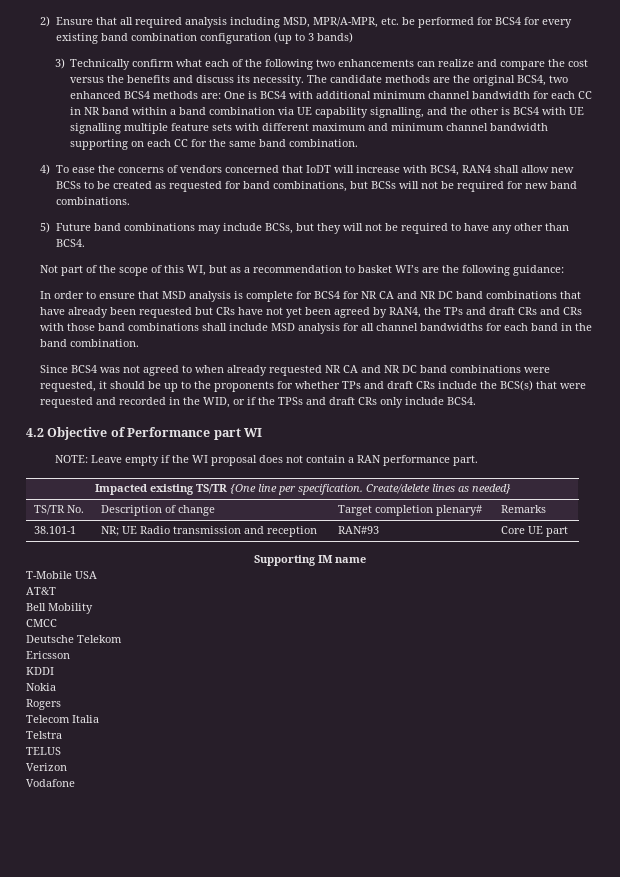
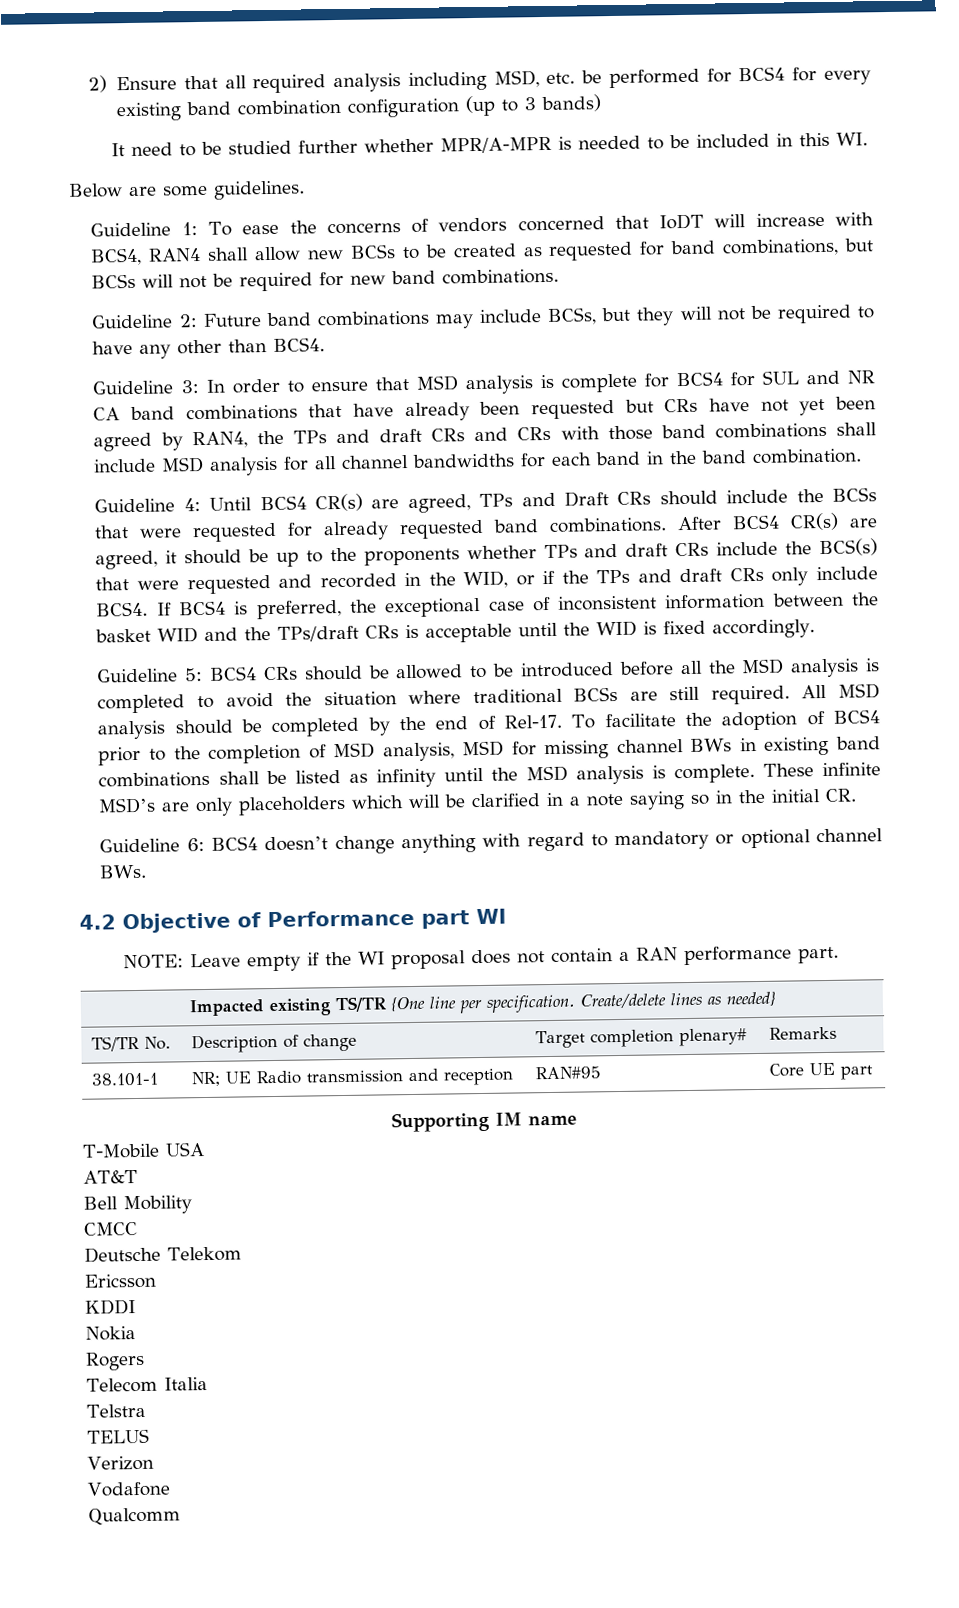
- 2) Ensure that all required analysis including MSD, MPR/A-MPR, etc. be performed for BCS4 for every existing band combination configuration (up to 3 bands)
+ 2) Ensure that all required analysis including MSD, etc. be performed for BCS4 for every existing band combination configuration (up to 3 bands)
- 3) Technically confirm what each of the following two enhancements can realize and compare the cost versus the benefits and discuss its necessity. The candidate methods are the original BCS4, two enhanced BCS4 methods are: One is BCS4 with additional minimum channel bandwidth for each CC in NR band within a band combination via UE capability signalling, and the other is BCS4 with UE signalling multiple feature sets with different maximum and minimum channel bandwidth supporting on each CC for the same band combination.
- 4) To ease the concerns of vendors concerned that IoDT will increase with BCS4, RAN4 shall allow new BCSs to be created as requested for band combinations, but BCSs will not be required for new band combinations.
+ It need to be studied further whether MPR/A-MPR is needed to be included in this WI.
+ Below are some guidelines.
+ Guideline 1: To ease the concerns of vendors concerned that IoDT will increase with BCS4, RAN4 shall allow new BCSs to be created as requested for band combinations, but BCSs will not be required for new band combinations.
- 5) Future band combinations may include BCSs, but they will not be required to have any other than BCS4.
+ Guideline 2: Future band combinations may include BCSs, but they will not be required to have any other than BCS4.
- Not part of the scope of this WI, but as a recommendation to basket WI’s are the following guidance:
- In order to ensure that MSD analysis is complete for BCS4 for NR CA and NR DC band combinations that have already been requested but CRs have not yet been agreed by RAN4, the TPs and draft CRs and CRs with those band combinations shall include MSD analysis for all channel bandwidths for each band in the band combination.
+ Guideline 3: In order to ensure that MSD analysis is complete for BCS4 for SUL and NR CA band combinations that have already been requested but CRs have not yet been agreed by RAN4, the TPs and draft CRs and CRs with those band combinations shall include MSD analysis for all channel bandwidths for each band in the band combination.
- Since BCS4 was not agreed to when already requested NR CA and NR DC band combinations were requested, it should be up to the proponents for whether TPs and draft CRs include the BCS(s) that were requested and recorded in the WID, or if the TPSs and draft CRs only include BCS4.
+ Guideline 4: Until BCS4 CR(s) are agreed, TPs and Draft CRs should include the BCSs that were requested for already requested band combinations. After BCS4 CR(s) are agreed, it should be up to the proponents whether TPs and draft CRs include the BCS(s) that were requested and recorded in the WID, or if the TPs and draft CRs only include BCS4. If BCS4 is preferred, the exceptional case of inconsistent information between the basket WID and the TPs/draft CRs is acceptable until the WID is fixed accordingly.
+ Guideline 5: BCS4 CRs should be allowed to be introduced before all the MSD analysis is completed to avoid the situation where traditional BCSs are still required. All MSD analysis should be completed by the end of Rel-17. To facilitate the adoption of BCS4 prior to the completion of MSD analysis, MSD for missing channel BWs in existing band combinations shall be listed as infinity until the MSD analysis is complete. These infinite MSD’s are only placeholders which will be clarified in a note saying so in the initial CR.
+ Guideline 6: BCS4 doesn’t change anything with regard to mandatory or optional channel BWs.
- 38.101-1 | NR; UE Radio transmission and reception | RAN#93 | Core UE part
+ 38.101-1 | NR; UE Radio transmission and reception | RAN#95 | Core UE part
+ Qualcomm

